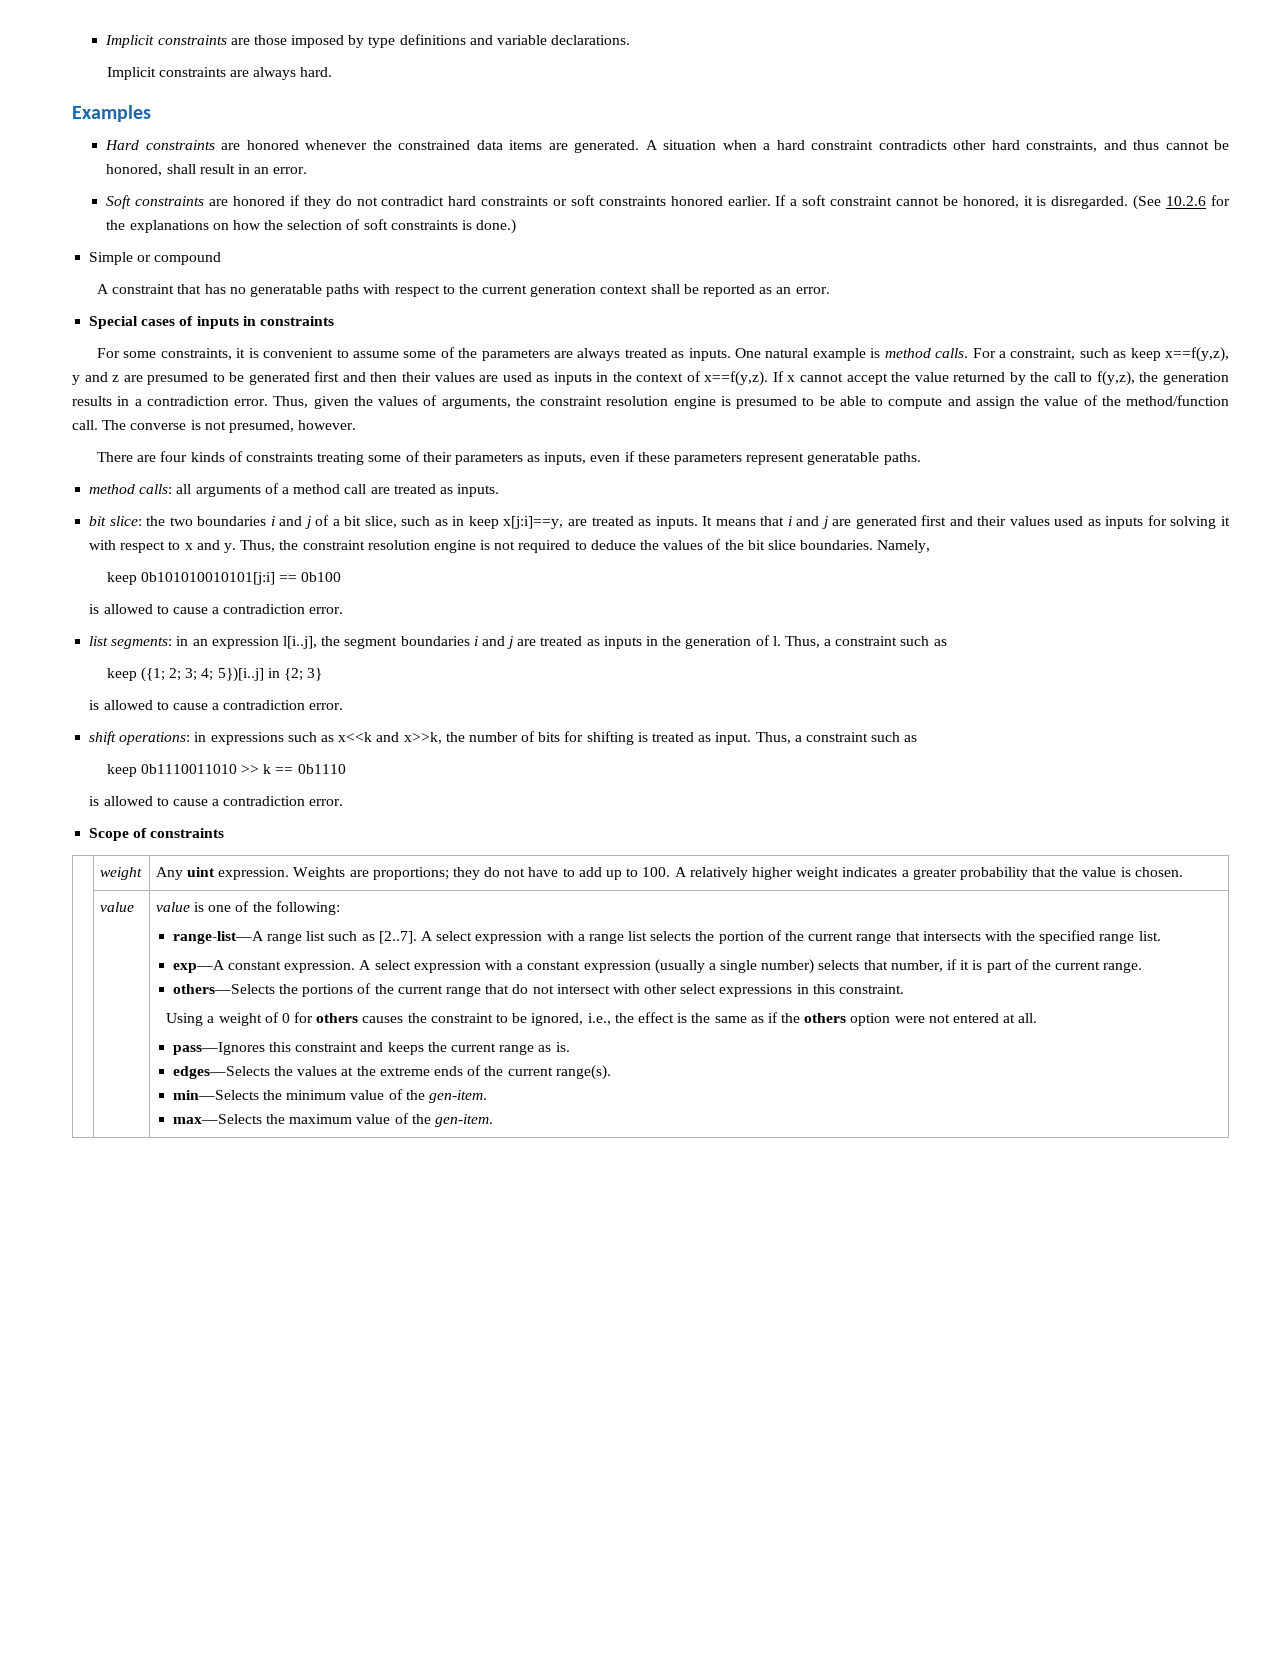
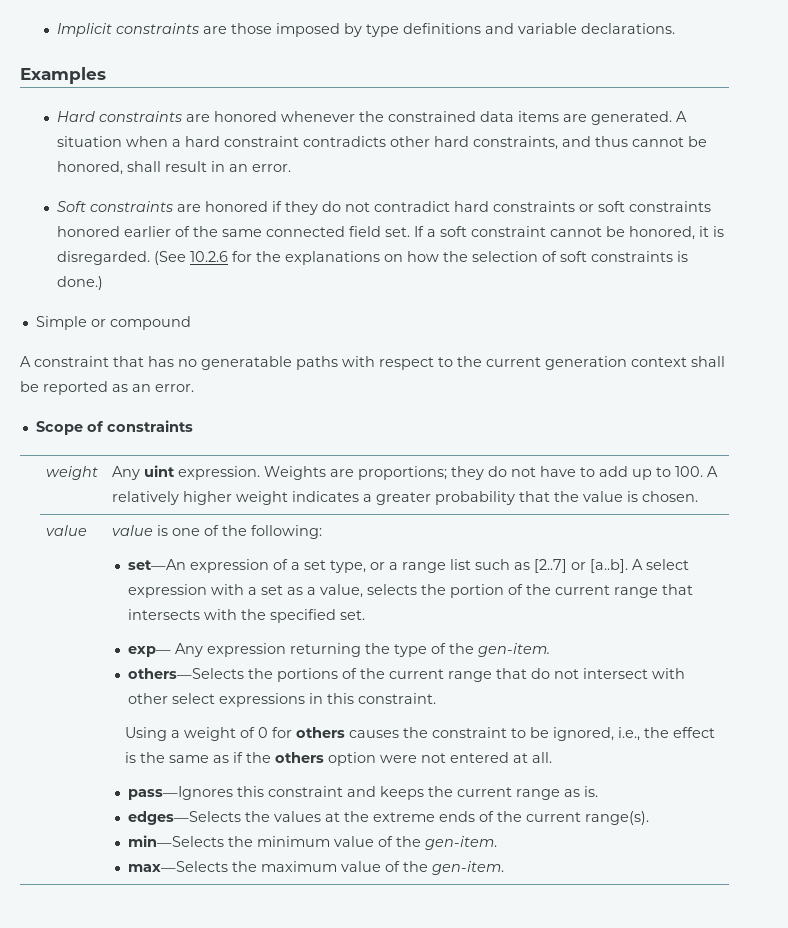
- Implicit constraints are always hard.
- Soft constraints are honored if they do not contradict hard constraints or soft constraints honored earlier.
+ Soft constraints are honored if they do not contradict hard constraints or soft constraints honored earlier of the same connected field set.
- Special cases of inputs in constraints
- For some constraints, it is convenient to assume some of the parameters are always treated as inputs. One natural example is method calls. For a constraint, such as keep x==f(y,z), y and z are presumed to be generated first and then their values are used as inputs in the context of x==f(y,z). If x cannot accept the value returned by the call to f(y,z), the generation results in a contradiction error. Thus, given the values of arguments, the constraint resolution engine is presumed to be able to compute and assign the value of the method/function call. The converse is not presumed, however.
- There are four kinds of constraints treating some of their parameters as inputs, even if these parameters represent generatable paths.
- method calls: all arguments of a method call are treated as inputs.
- bit slice: the two boundaries i and j of a bit slice, such as in keep x[j:i]==y, are treated as inputs. It means that i and j are generated first and their values used as inputs for solving it with respect to x and y. Thus, the constraint resolution engine is not required to deduce the values of the bit slice boundaries. Namely,
- keep 0b101010010101[j:i] == 0b100
- is allowed to cause a contradiction error.
- list segments: in an expression l[i..j], the segment boundaries i and j are treated as inputs in the generation of l. Thus, a constraint such as
- keep ({1; 2; 3; 4; 5})[i..j] in {2; 3}
- is allowed to cause a contradiction error.
- shift operations: in expressions such as x<<k and x>>k, the number of bits for shifting is treated as input. Thus, a constraint such as
- keep 0b1110011010 >> k == 0b1110
- is allowed to cause a contradiction error.
- range-list—A range list such as [2..7]. A select expression with a range list selects the portion of the current range that intersects with the specified range list.
- exp—A constant expression. A select expression with a constant expression (usually a single number) selects that number, if it is part of the current range.
+ set—An expression of a set type, or a range list such as [2..7] or [a..b]. A select expression with a set as a value, selects the portion of the current range that intersects with the specified set.
+ exp— Any expression returning the type of the gen-item.

